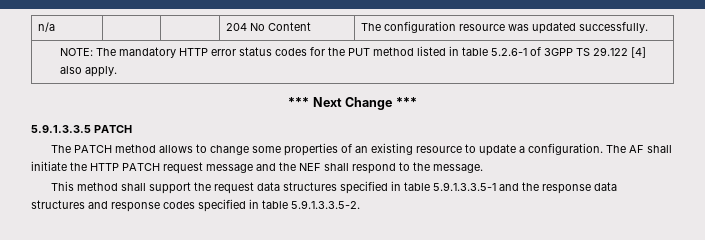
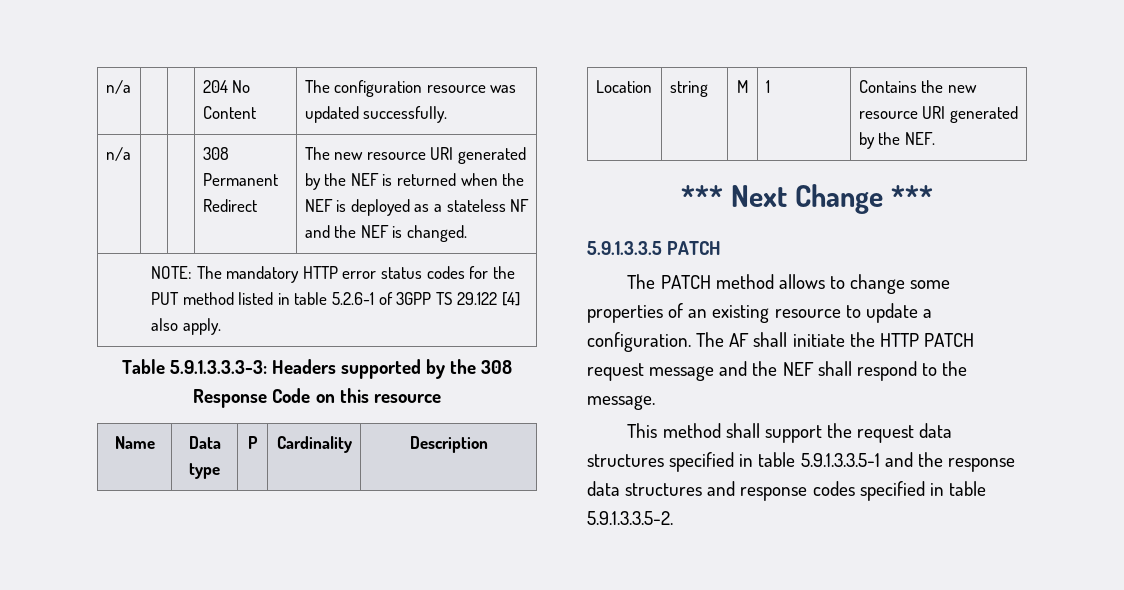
+ n/a | | | 308 Permanent Redirect | The new resource URI generated by the NEF is returned when the NEF is deployed as a stateless NF and the NEF is changed.
+ Table 5.9.1.3.3.3-3: Headers supported by the 308 Response Code on this resource
+ Name | Data type | P | Cardinality | Description
+ Location | string | M | 1 | Contains the new resource URI generated by the NEF.

